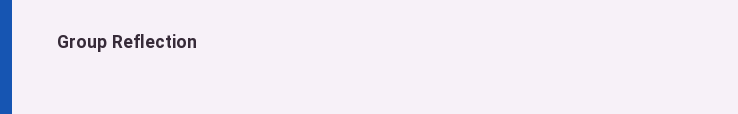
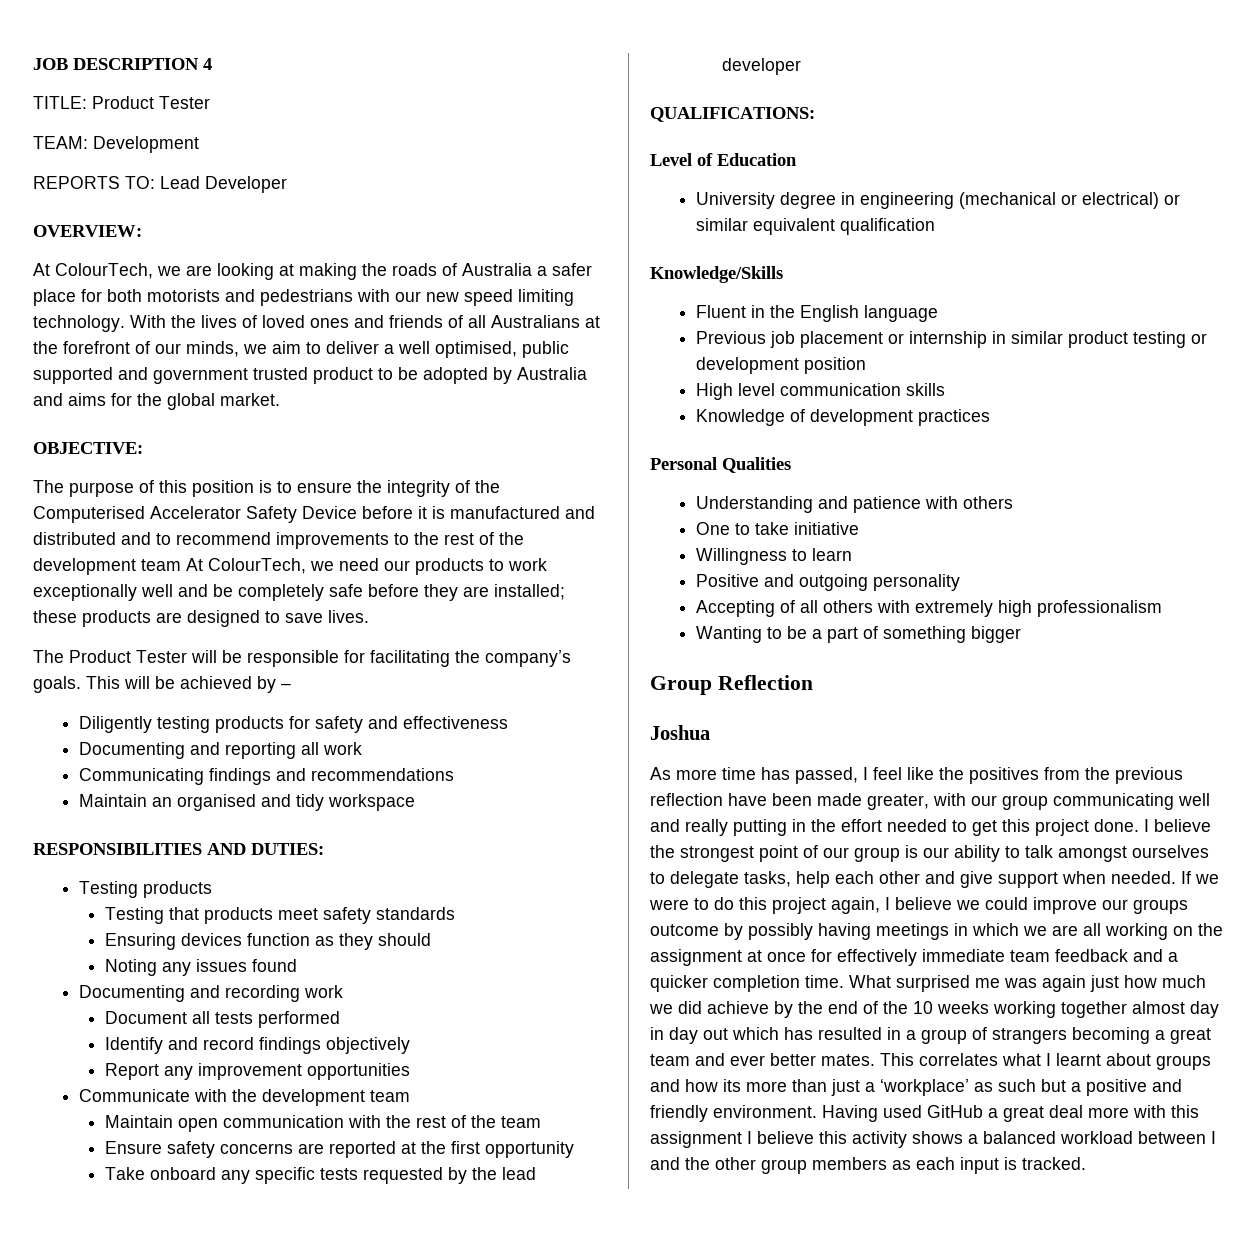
+ JOB DESCRIPTION 4
+ TITLE: Product Tester
+ TEAM: Development
+ REPORTS TO: Lead Developer
+ OVERVIEW:
+ At ColourTech, we are looking at making the roads of Australia a safer place for both motorists and pedestrians with our new speed limiting technology. With the lives of loved ones and friends of all Australians at the forefront of our minds, we aim to deliver a well optimised, public supported and government trusted product to be adopted by Australia and aims for the global market.
+ OBJECTIVE:
+ The purpose of this position is to ensure the integrity of the Computerised Accelerator Safety Device before it is manufactured and distributed and to recommend improvements to the rest of the development team At ColourTech, we need our products to work exceptionally well and be completely safe before they are installed; these products are designed to save lives.
+ The Product Tester will be responsible for facilitating the company’s goals. This will be achieved by –
+ Diligently testing products for safety and effectiveness
+ Documenting and reporting all work
+ Communicating findings and recommendations
+ Maintain an organised and tidy workspace
+ RESPONSIBILITIES AND DUTIES:
+ Testing products
+ Testing that products meet safety standards
+ Ensuring devices function as they should
+ Noting any issues found
+ Documenting and recording work
+ Document all tests performed
+ Identify and record findings objectively
+ Report any improvement opportunities
+ Communicate with the development team
+ Maintain open communication with the rest of the team
+ Ensure safety concerns are reported at the first opportunity
+ Take onboard any specific tests requested by the lead developer
+ QUALIFICATIONS:
+ Level of Education
+ University degree in engineering (mechanical or electrical) or similar equivalent qualification
+ Knowledge/Skills
+ Fluent in the English language
+ Previous job placement or internship in similar product testing or development position
+ High level communication skills
+ Knowledge of development practices
+ Personal Qualities
+ Understanding and patience with others
+ One to take initiative
+ Willingness to learn
+ Positive and outgoing personality
+ Accepting of all others with extremely high professionalism
+ Wanting to be a part of something bigger
  Group Reflection
+ Joshua
+ As more time has passed, I feel like the positives from the previous reflection have been made greater, with our group communicating well and really putting in the effort needed to get this project done. I believe the strongest point of our group is our ability to talk amongst ourselves to delegate tasks, help each other and give support when needed. If we were to do this project again, I believe we could improve our groups outcome by possibly having meetings in which we are all working on the assignment at once for effectively immediate team feedback and a quicker completion time. What surprised me was again just how much we did achieve by the end of the 10 weeks working together almost day in day out which has resulted in a group of strangers becoming a great team and ever better mates. This correlates what I learnt about groups and how its more than just a ‘workplace’ as such but a positive and friendly environment. Having used GitHub a great deal more with this assignment I believe this activity shows a balanced workload between I and the other group members as each input is tracked.

